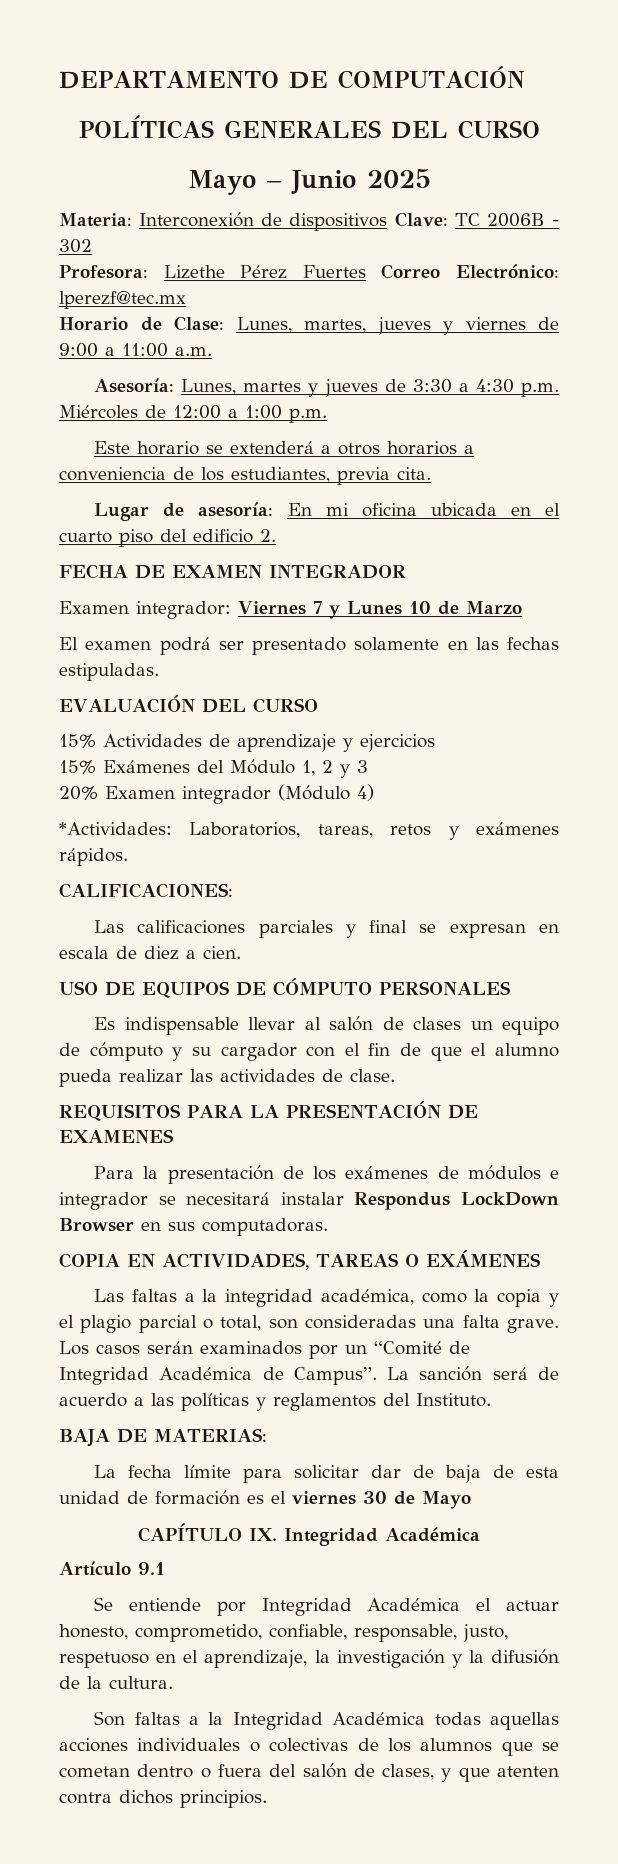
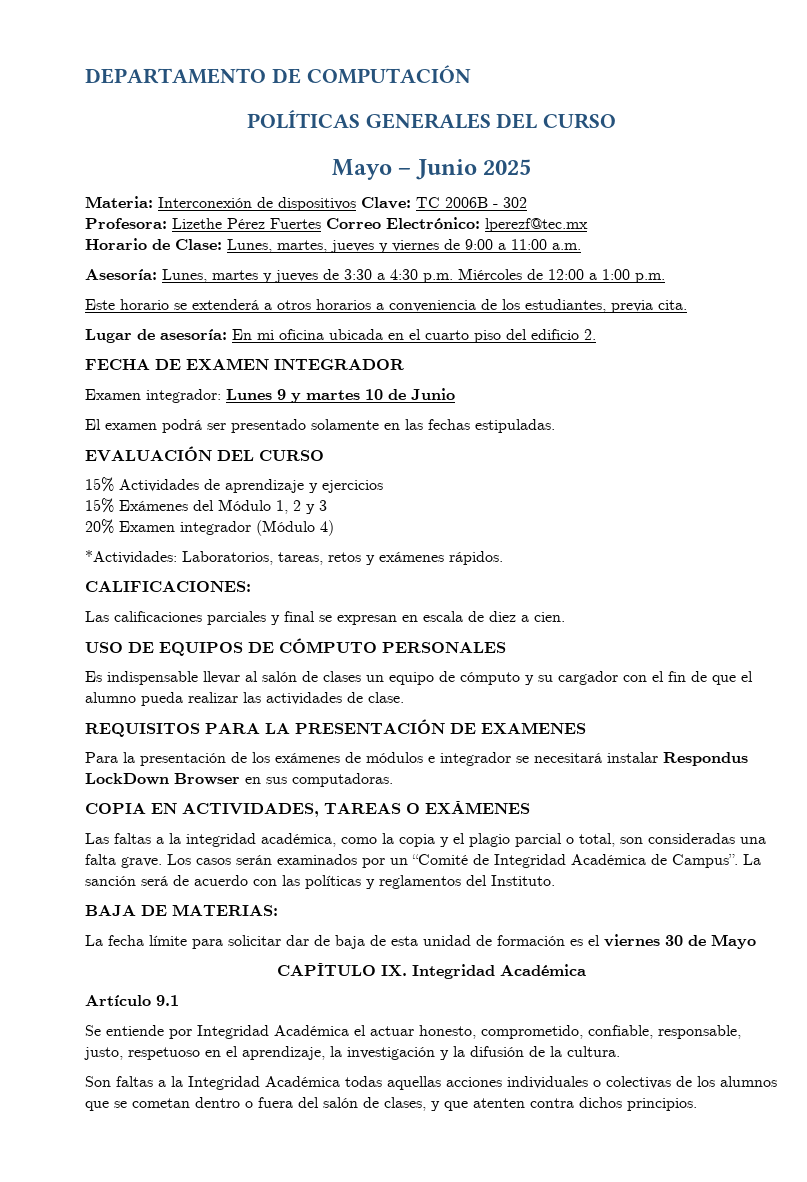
- Examen integrador: Viernes 7 y Lunes 10 de Marzo
+ Examen integrador: Lunes 9 y martes 10 de Junio
- La sanción será de acuerdo a las políticas y reglamentos del Instituto.
+ La sanción será de acuerdo con las políticas y reglamentos del Instituto.

